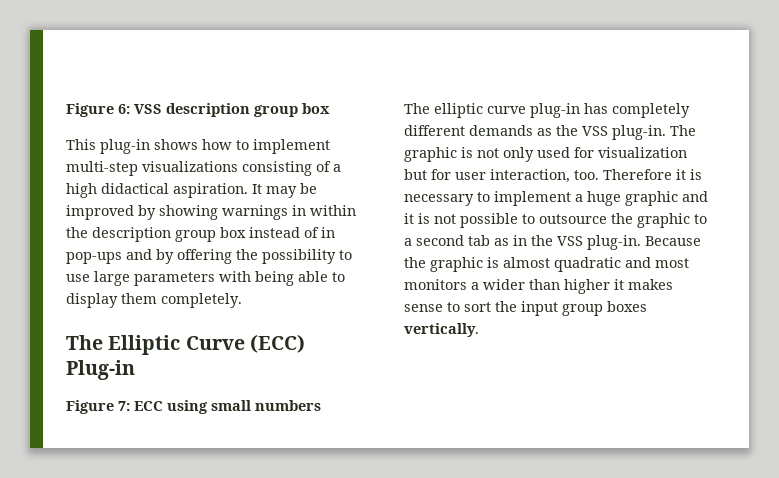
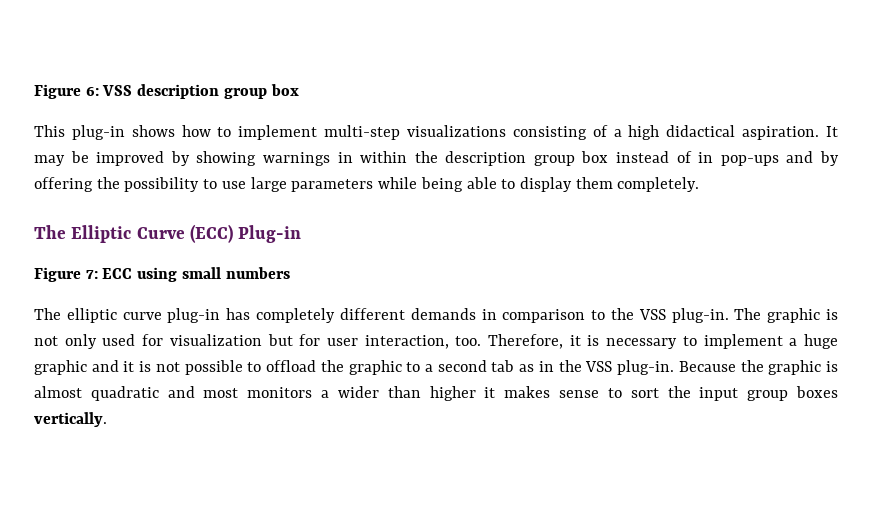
- It may be improved by showing warnings in within the description group box instead of in pop-ups and by offering the possibility to use large parameters with being able to display them completely.
+ It may be improved by showing warnings in within the description group box instead of in pop-ups and by offering the possibility to use large parameters while being able to display them completely.
- The elliptic curve plug-in has completely different demands as the VSS plug-in.
+ The elliptic curve plug-in has completely different demands in comparison to the VSS plug-in.
- Therefore it is necessary to implement a huge graphic and it is not possible to outsource the graphic to a second tab as in the VSS plug-in.
+ Therefore, it is necessary to implement a huge graphic and it is not possible to offload the graphic to a second tab as in the VSS plug-in.

